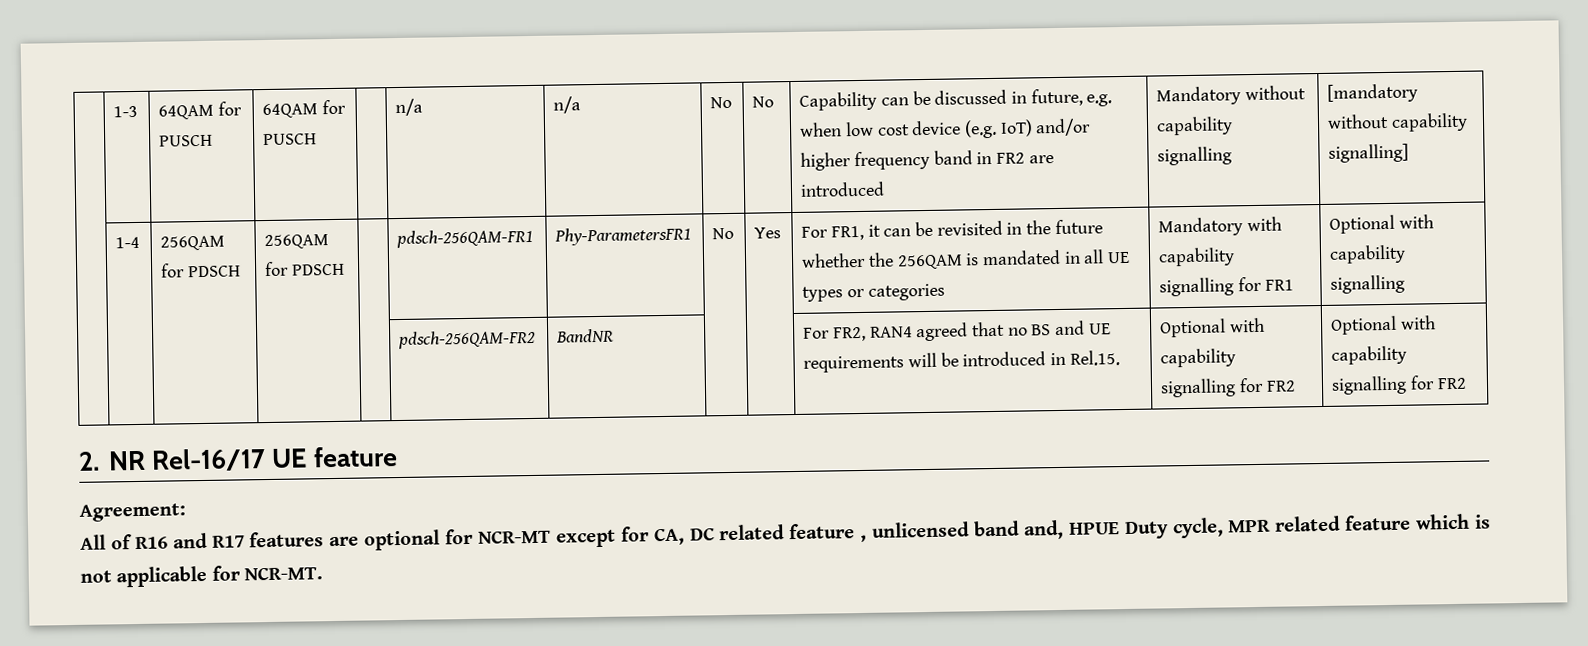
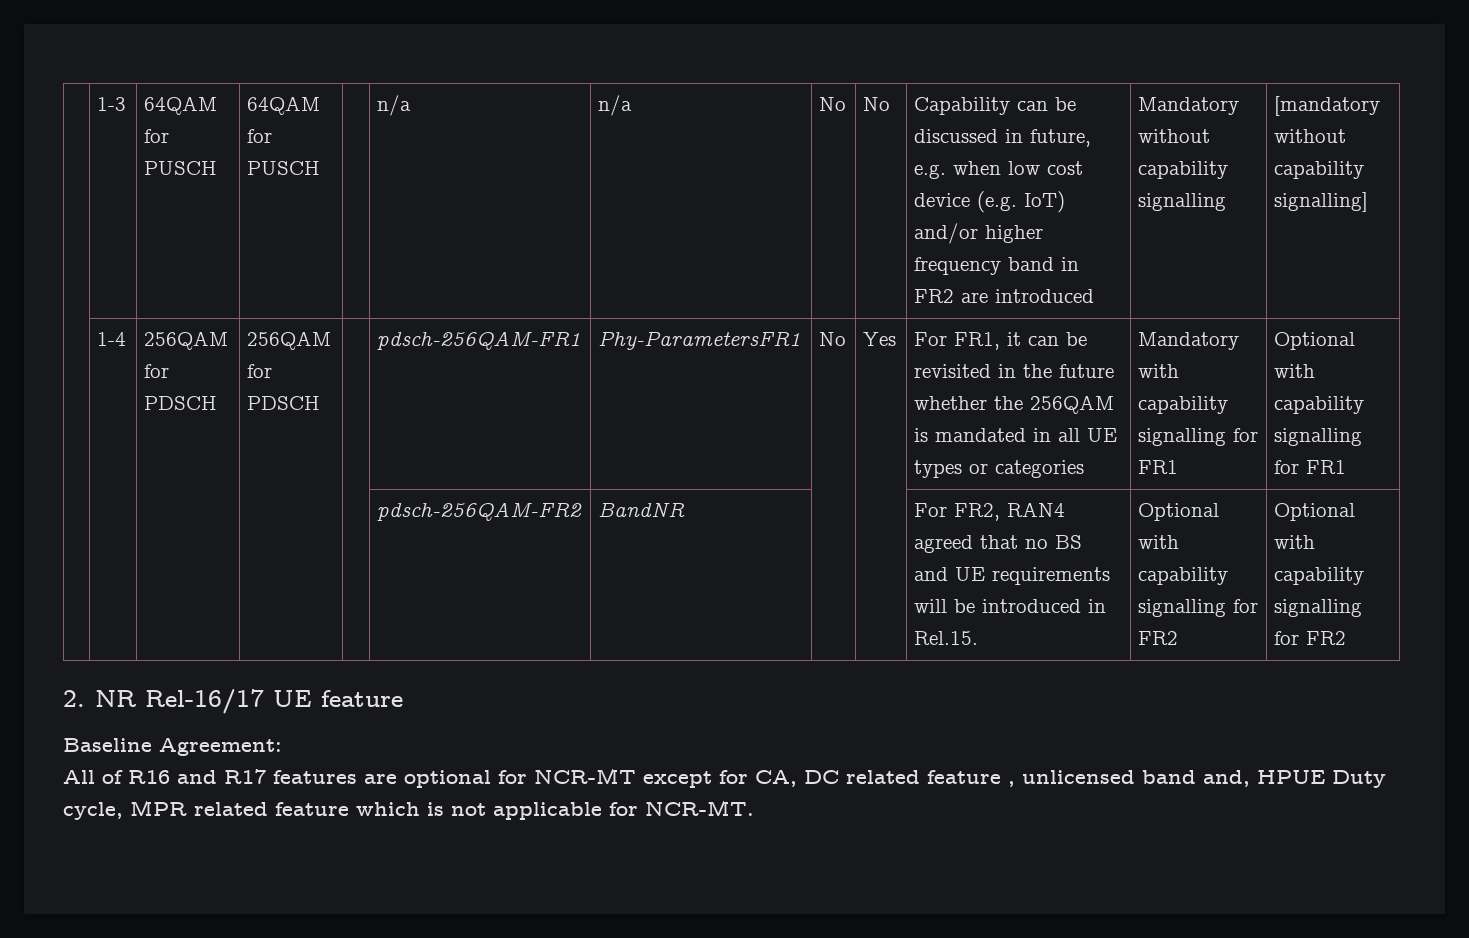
- Mandatory with capability signalling for FR1 | Optional with capability signalling
+ Mandatory with capability signalling for FR1 | Optional with capability signalling for FR1
- Agreement:
+ Baseline Agreement:

